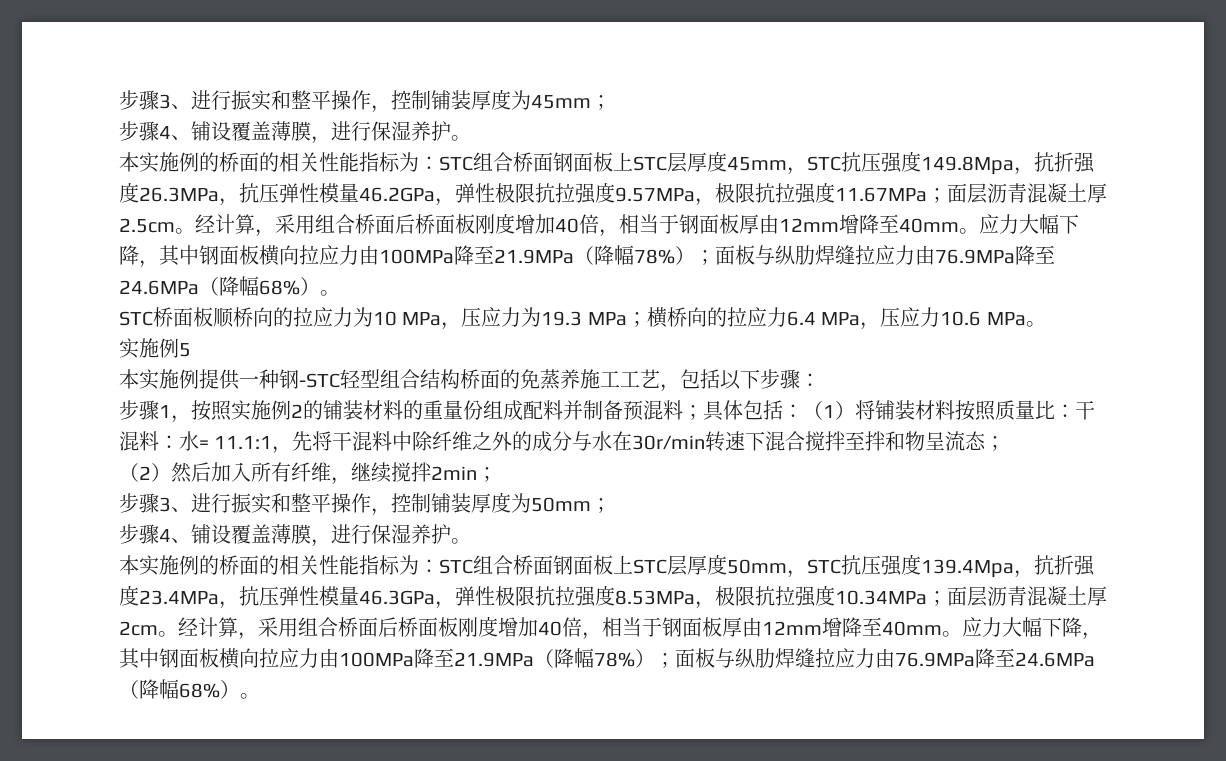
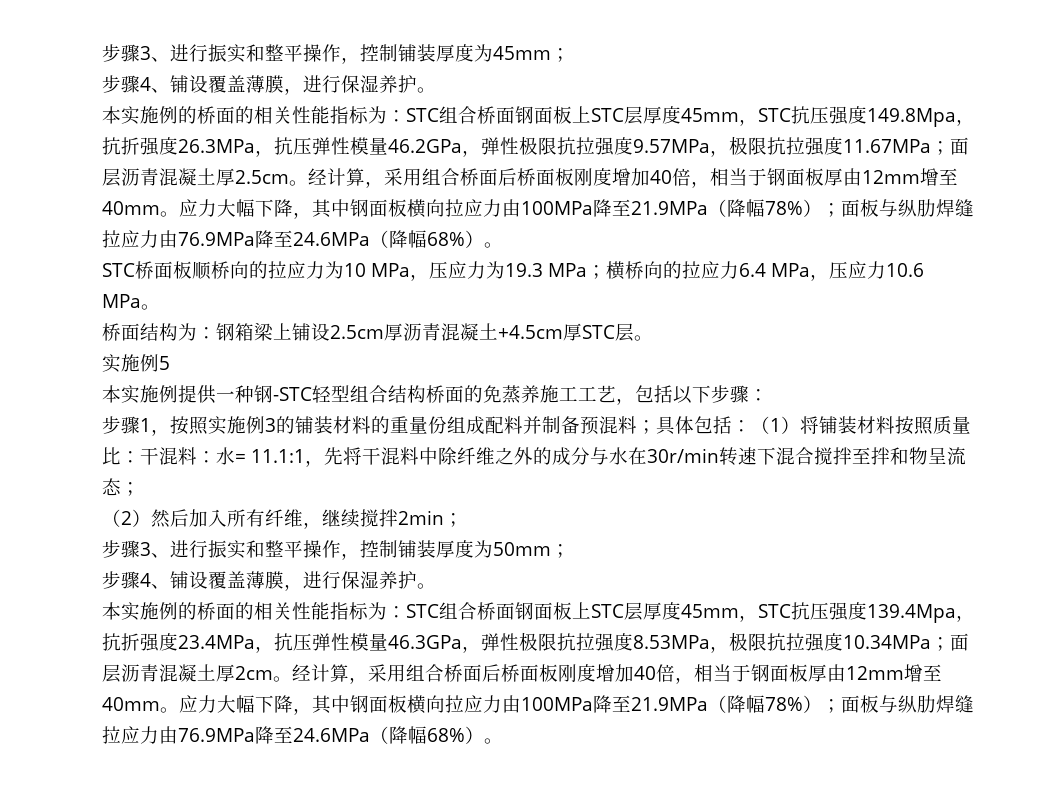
- 面层沥青混凝土厚2.5cm。经计算，采用组合桥面后桥面板刚度增加40倍，相当于钢面板厚由12mm增降至40mm。
+ 面层沥青混凝土厚2.5cm。经计算，采用组合桥面后桥面板刚度增加40倍，相当于钢面板厚由12mm增至40mm。
+ 桥面结构为：钢箱梁上铺设2.5cm厚沥青混凝土+4.5cm厚STC层。
- 步骤1，按照实施例2的铺装材料的重量份组成配料并制备预混料；具体包括：（1）将铺装材料按照质量比：干混料：水= 11.1:1，先将干混料中除纤维之外的成分与水在30r/min转速下混合搅拌至拌和物呈流态；
+ 步骤1，按照实施例3的铺装材料的重量份组成配料并制备预混料；具体包括：（1）将铺装材料按照质量比：干混料：水= 11.1:1，先将干混料中除纤维之外的成分与水在30r/min转速下混合搅拌至拌和物呈流态；
- 本实施例的桥面的相关性能指标为：STC组合桥面钢面板上STC层厚度50mm，STC抗压强度139.4Mpa，抗折强度23.4MPa，抗压弹性模量46.3GPa，弹性极限抗拉强度8.53MPa，极限抗拉强度10.34MPa；面层沥青混凝土厚2cm。经计算，采用组合桥面后桥面板刚度增加40倍，相当于钢面板厚由12mm增降至40mm。
+ 本实施例的桥面的相关性能指标为：STC组合桥面钢面板上STC层厚度45mm，STC抗压强度139.4Mpa，抗折强度23.4MPa，抗压弹性模量46.3GPa，弹性极限抗拉强度8.53MPa，极限抗拉强度10.34MPa；面层沥青混凝土厚2cm。经计算，采用组合桥面后桥面板刚度增加40倍，相当于钢面板厚由12mm增至40mm。

